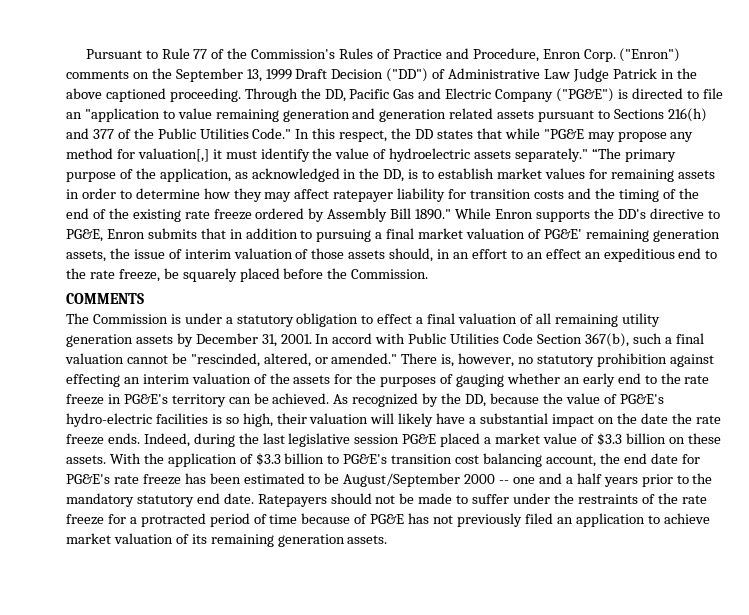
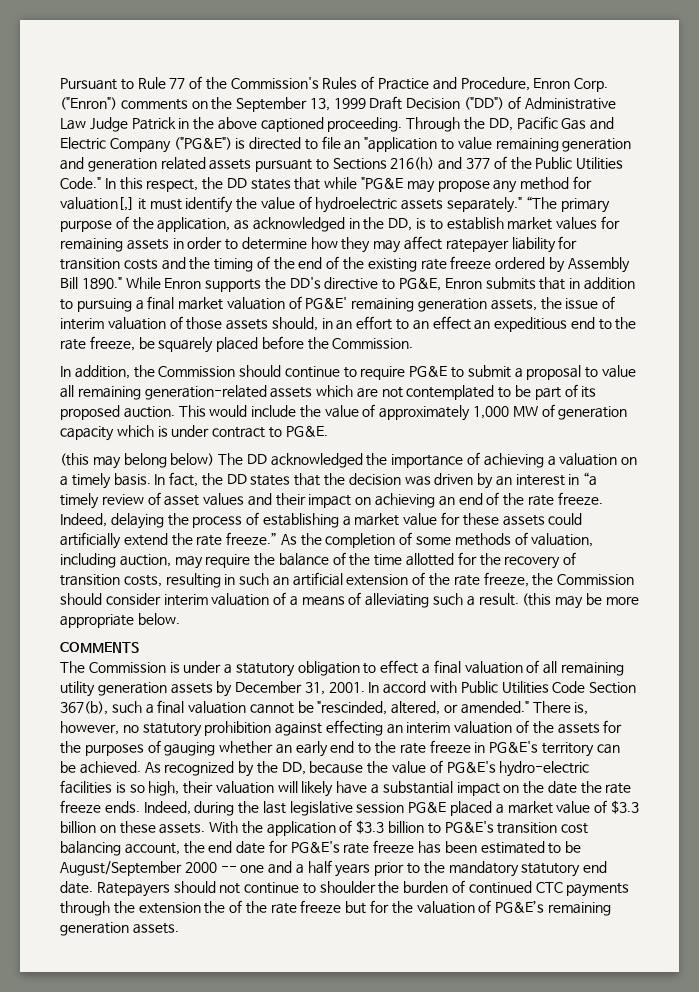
+ In addition, the Commission should continue to require PG&E to submit a proposal to value all remaining generation-related assets which are not contemplated to be part of its proposed auction. This would include the value of approximately 1,000 MW of generation capacity which is under contract to PG&E.
+ (this may belong below) The DD acknowledged the importance of achieving a valuation on a timely basis. In fact, the DD states that the decision was driven by an interest in “a timely review of asset values and their impact on achieving an end of the rate freeze. Indeed, delaying the process of establishing a market value for these assets could artificially extend the rate freeze.” As the completion of some methods of valuation, including auction, may require the balance of the time allotted for the recovery of transition costs, resulting in such an artificial extension of the rate freeze, the Commission should consider interim valuation of a means of alleviating such a result. (this may be more appropriate below.
- Ratepayers should not be made to suffer under the restraints of the rate freeze for a protracted period of time because of PG&E has not previously filed an application to achieve market valuation of its remaining generation assets.
+ Ratepayers should not continue to shoulder the burden of continued CTC payments through the extension the of the rate freeze but for the valuation of PG&E’s remaining generation assets.

